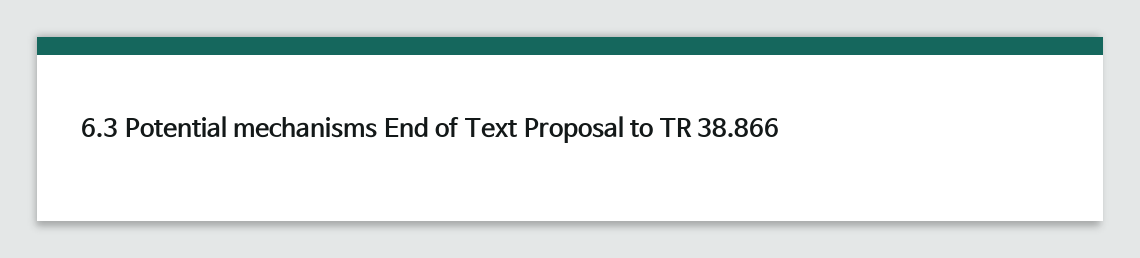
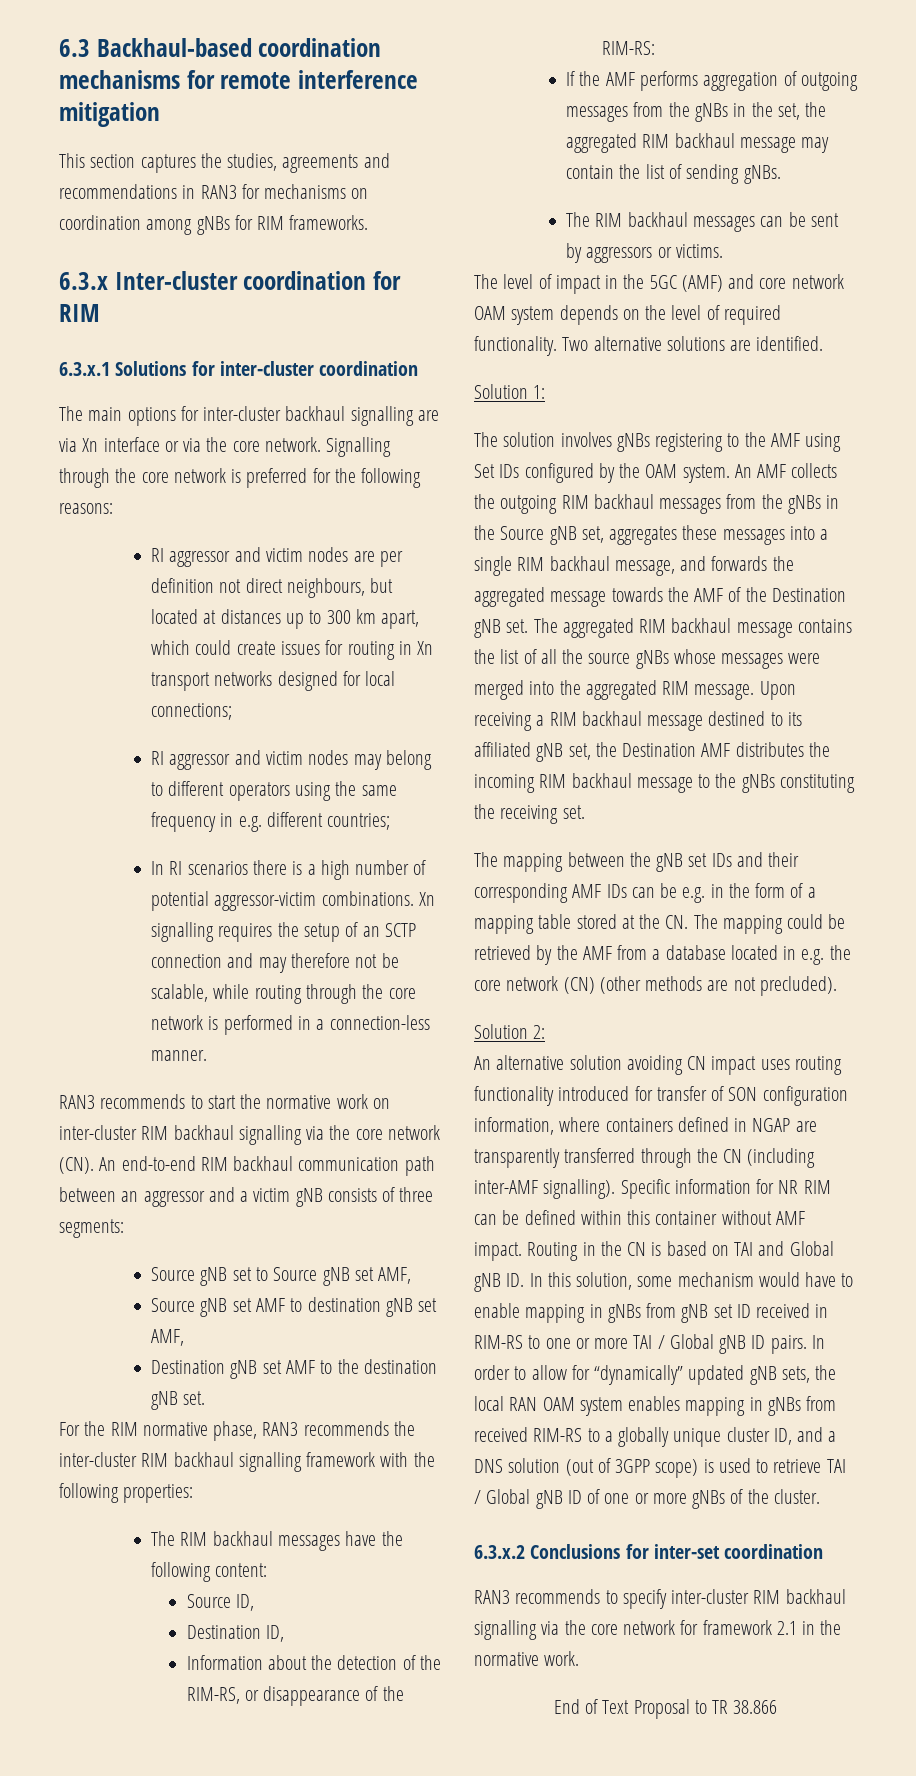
- 6.3 Potential mechanisms End of Text Proposal to TR 38.866
+ 6.3 Backhaul-based coordination mechanisms for remote interference mitigation
+ This section captures the studies, agreements and recommendations in RAN3 for mechanisms on coordination among gNBs for RIM frameworks.
+ 6.3.x Inter-cluster coordination for RIM
+ 6.3.x.1 Solutions for inter-cluster coordination
+ The main options for inter-cluster backhaul signalling are via Xn interface or via the core network. Signalling through the core network is preferred for the following reasons:
+ RI aggressor and victim nodes are per definition not direct neighbours, but located at distances up to 300 km apart, which could create issues for routing in Xn transport networks designed for local connections;
+ RI aggressor and victim nodes may belong to different operators using the same frequency in e.g. different countries;
+ In RI scenarios there is a high number of potential aggressor-victim combinations. Xn signalling requires the setup of an SCTP connection and may therefore not be scalable, while routing through the core network is performed in a connection-less manner.
+ RAN3 recommends to start the normative work on inter-cluster RIM backhaul signalling via the core network (CN). An end-to-end RIM backhaul communication path between an aggressor and a victim gNB consists of three segments:
+ Source gNB set to Source gNB set AMF,
+ Source gNB set AMF to destination gNB set AMF,
+ Destination gNB set AMF to the destination gNB set.
+ For the RIM normative phase, RAN3 recommends the inter-cluster RIM backhaul signalling framework with the following properties:
+ The RIM backhaul messages have the following content:
+ Source ID,
+ Destination ID,
+ Information about the detection of the RIM-RS, or disappearance of the RIM-RS:
+ If the AMF performs aggregation of outgoing messages from the gNBs in the set, the aggregated RIM backhaul message may contain the list of sending gNBs.
+ The RIM backhaul messages can be sent by aggressors or victims.
+ The level of impact in the 5GC (AMF) and core network OAM system depends on the level of required functionality. Two alternative solutions are identified.
+ Solution 1:
+ The solution involves gNBs registering to the AMF using Set IDs configured by the OAM system. An AMF collects the outgoing RIM backhaul messages from the gNBs in the Source gNB set, aggregates these messages into a single RIM backhaul message, and forwards the aggregated message towards the AMF of the Destination gNB set. The aggregated RIM backhaul message contains the list of all the source gNBs whose messages were merged into the aggregated RIM message. Upon receiving a RIM backhaul message destined to its affiliated gNB set, the Destination AMF distributes the incoming RIM backhaul message to the gNBs constituting the receiving set.
+ The mapping between the gNB set IDs and their corresponding AMF IDs can be e.g. in the form of a mapping table stored at the CN. The mapping could be retrieved by the AMF from a database located in e.g. the core network (CN) (other methods are not precluded).
+ Solution 2:
+ An alternative solution avoiding CN impact uses routing functionality introduced for transfer of SON configuration information, where containers defined in NGAP are transparently transferred through the CN (including inter-AMF signalling). Specific information for NR RIM can be defined within this container without AMF impact. Routing in the CN is based on TAI and Global gNB ID. In this solution, some mechanism would have to enable mapping in gNBs from gNB set ID received in RIM-RS to one or more TAI / Global gNB ID pairs. In order to allow for “dynamically” updated gNB sets, the local RAN OAM system enables mapping in gNBs from received RIM-RS to a globally unique cluster ID, and a DNS solution (out of 3GPP scope) is used to retrieve TAI / Global gNB ID of one or more gNBs of the cluster.
+ 6.3.x.2 Conclusions for inter-set coordination
+ RAN3 recommends to specify inter-cluster RIM backhaul signalling via the core network for framework 2.1 in the normative work.
+ End of Text Proposal to TR 38.866

